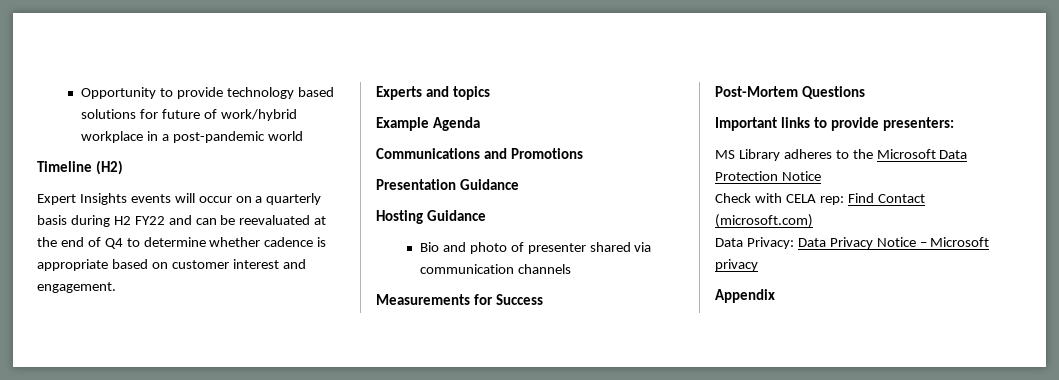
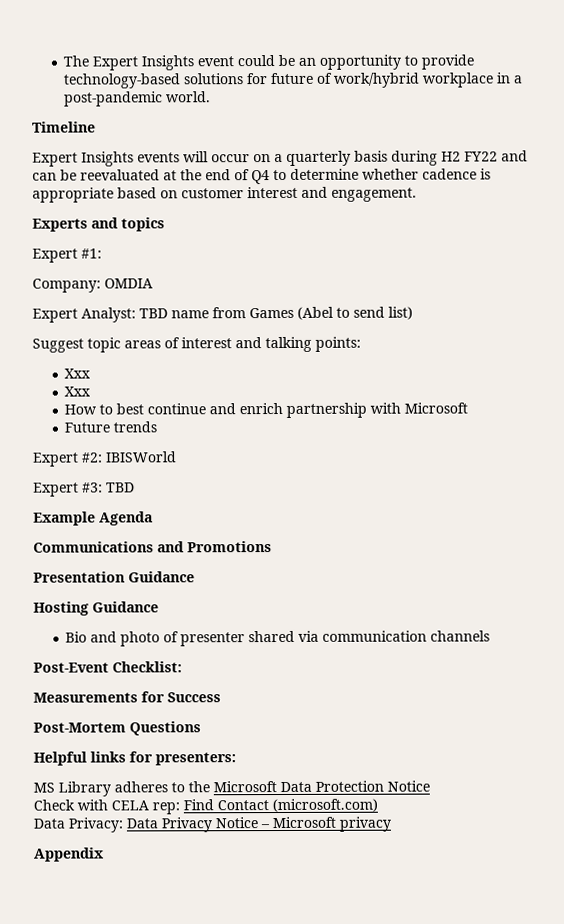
- Opportunity to provide technology based solutions for future of work/hybrid workplace in a post-pandemic world
+ The Expert Insights event could be an opportunity to provide technology-based solutions for future of work/hybrid workplace in a post-pandemic world.
- Timeline (H2)
+ Timeline
+ Expert #1:
+ Company: OMDIA
+ Expert Analyst: TBD name from Games (Abel to send list)
+ Suggest topic areas of interest and talking points:
+ Xxx
+ Xxx
+ How to best continue and enrich partnership with Microsoft
+ Future trends
+ Expert #2: IBISWorld
+ Expert #3: TBD
+ Post-Event Checklist:
- Important links to provide presenters:
+ Helpful links for presenters:

